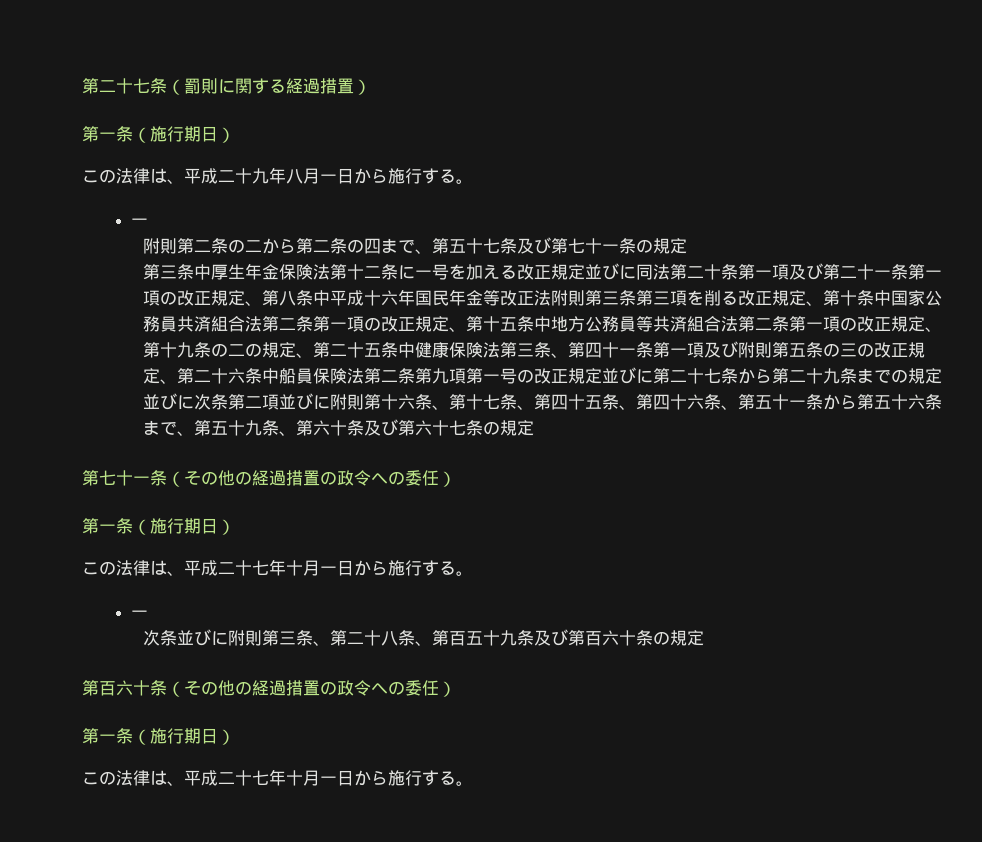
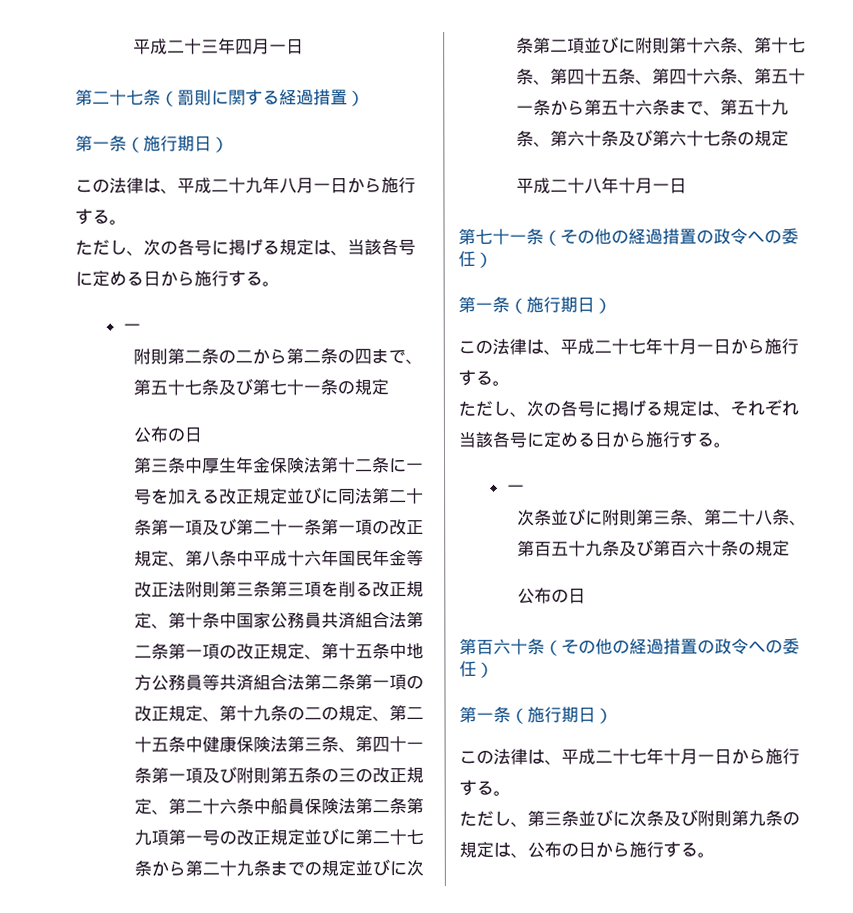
+ 平成二十三年四月一日
+ ただし、次の各号に掲げる規定は、当該各号に定める日から施行する。
  附則第二条の二から第二条の四まで、第五十七条及び第七十一条の規定
+ 公布の日
+ 平成二十八年十月一日
+ ただし、次の各号に掲げる規定は、それぞれ当該各号に定める日から施行する。
  次条並びに附則第三条、第二十八条、第百五十九条及び第百六十条の規定
+ 公布の日
+ ただし、第三条並びに次条及び附則第九条の規定は、公布の日から施行する。

